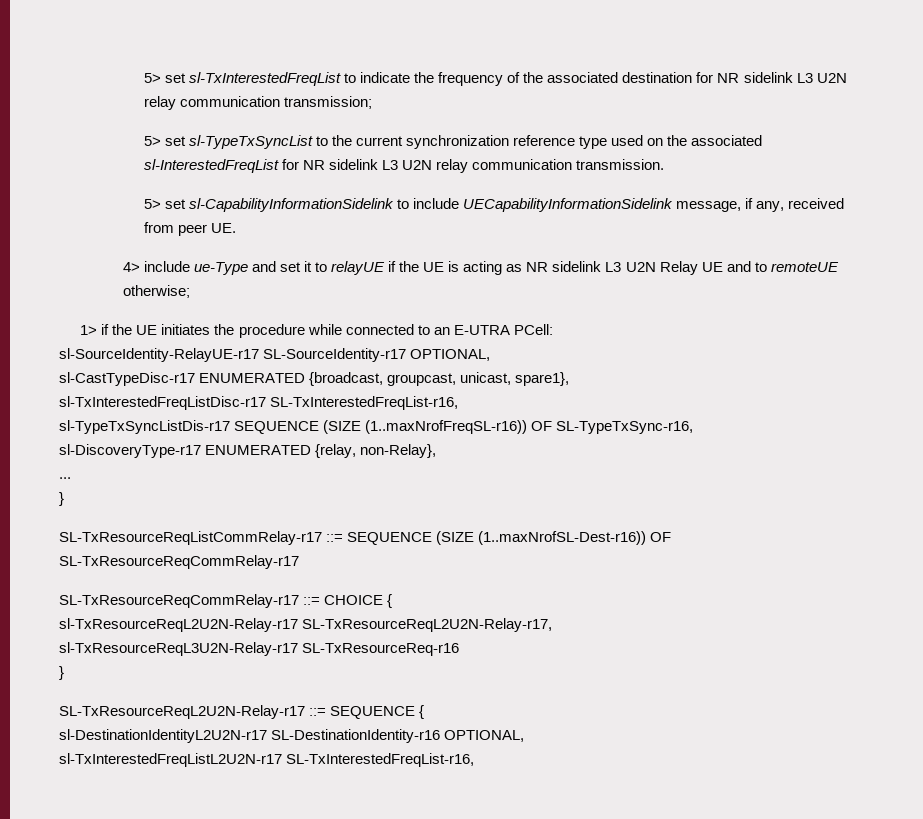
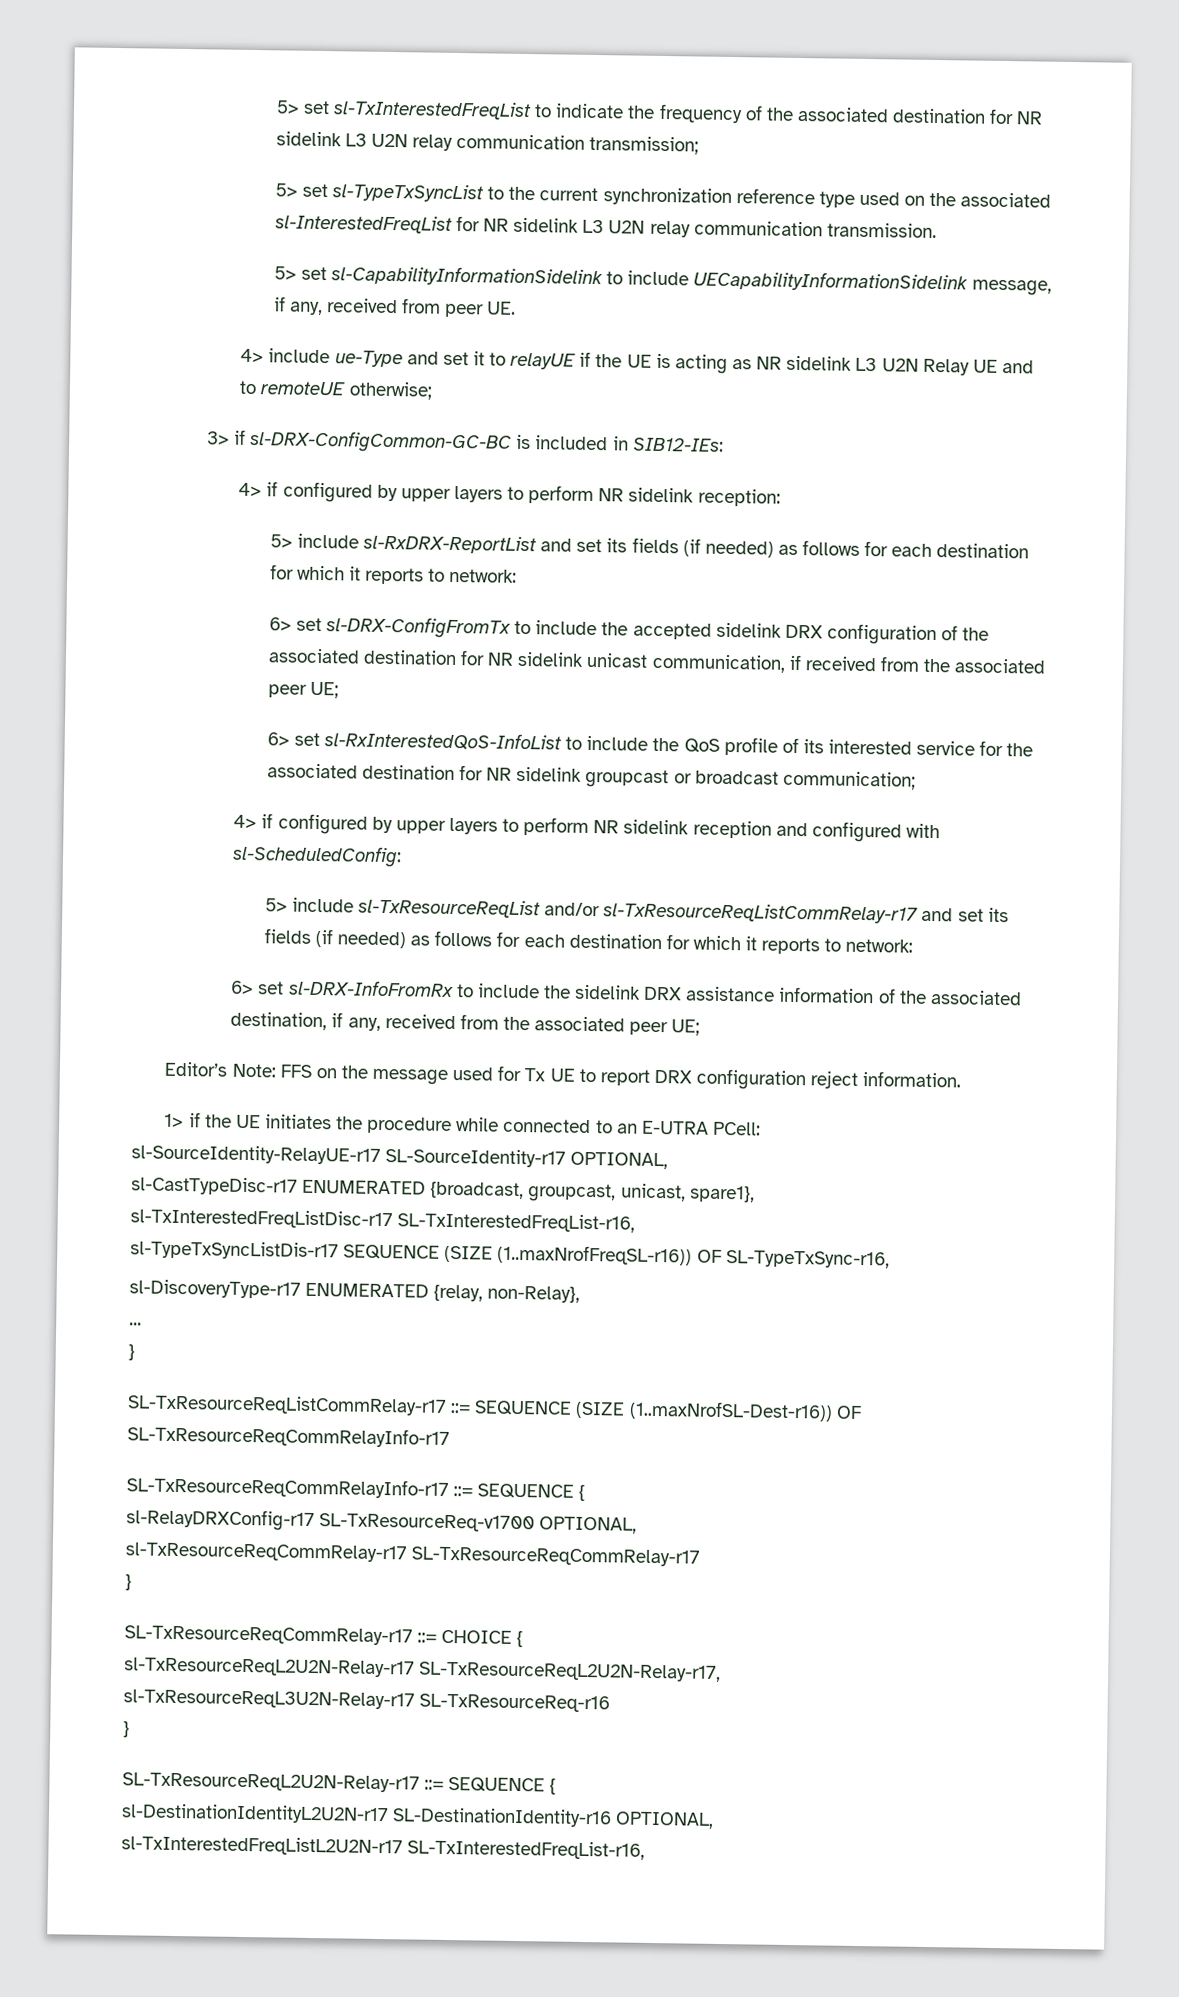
+ 3> if sl-DRX-ConfigCommon-GC-BC is included in SIB12-IEs:
+ 4> if configured by upper layers to perform NR sidelink reception:
+ 5> include sl-RxDRX-ReportList and set its fields (if needed) as follows for each destination for which it reports to network:
+ 6> set sl-DRX-ConfigFromTx to include the accepted sidelink DRX configuration of the associated destination for NR sidelink unicast communication, if received from the associated peer UE;
+ 6> set sl-RxInterestedQoS-InfoList to include the QoS profile of its interested service for the associated destination for NR sidelink groupcast or broadcast communication;
+ 4> if configured by upper layers to perform NR sidelink reception and configured with sl-ScheduledConfig:
+ 5> include sl-TxResourceReqList and/or sl-TxResourceReqListCommRelay-r17 and set its fields (if needed) as follows for each destination for which it reports to network:
+ 6> set sl-DRX-InfoFromRx to include the sidelink DRX assistance information of the associated destination, if any, received from the associated peer UE;
+ Editor’s Note: FFS on the message used for Tx UE to report DRX configuration reject information.
- SL-TxResourceReqListCommRelay-r17 ::= SEQUENCE (SIZE (1..maxNrofSL-Dest-r16)) OF SL-TxResourceReqCommRelay-r17
+ SL-TxResourceReqListCommRelay-r17 ::= SEQUENCE (SIZE (1..maxNrofSL-Dest-r16)) OF SL-TxResourceReqCommRelayInfo-r17
+ SL-TxResourceReqCommRelayInfo-r17 ::= SEQUENCE {
+ sl-RelayDRXConfig-r17 SL-TxResourceReq-v1700 OPTIONAL,
+ sl-TxResourceReqCommRelay-r17 SL-TxResourceReqCommRelay-r17
+ }

